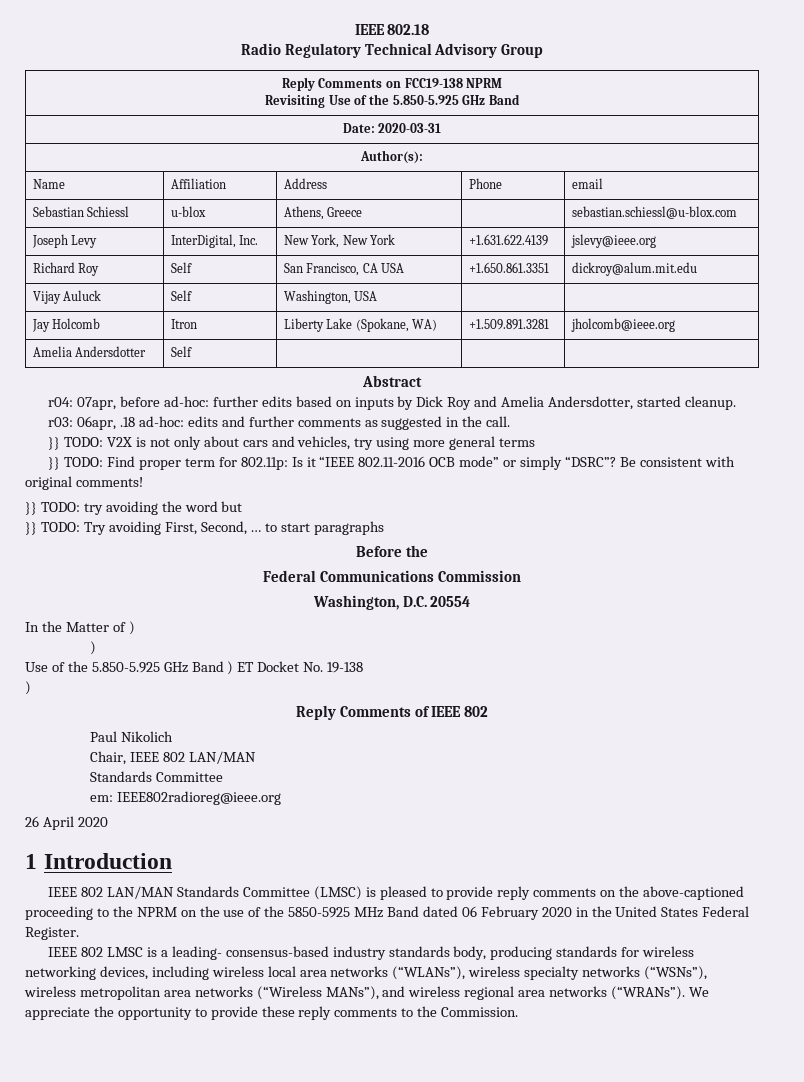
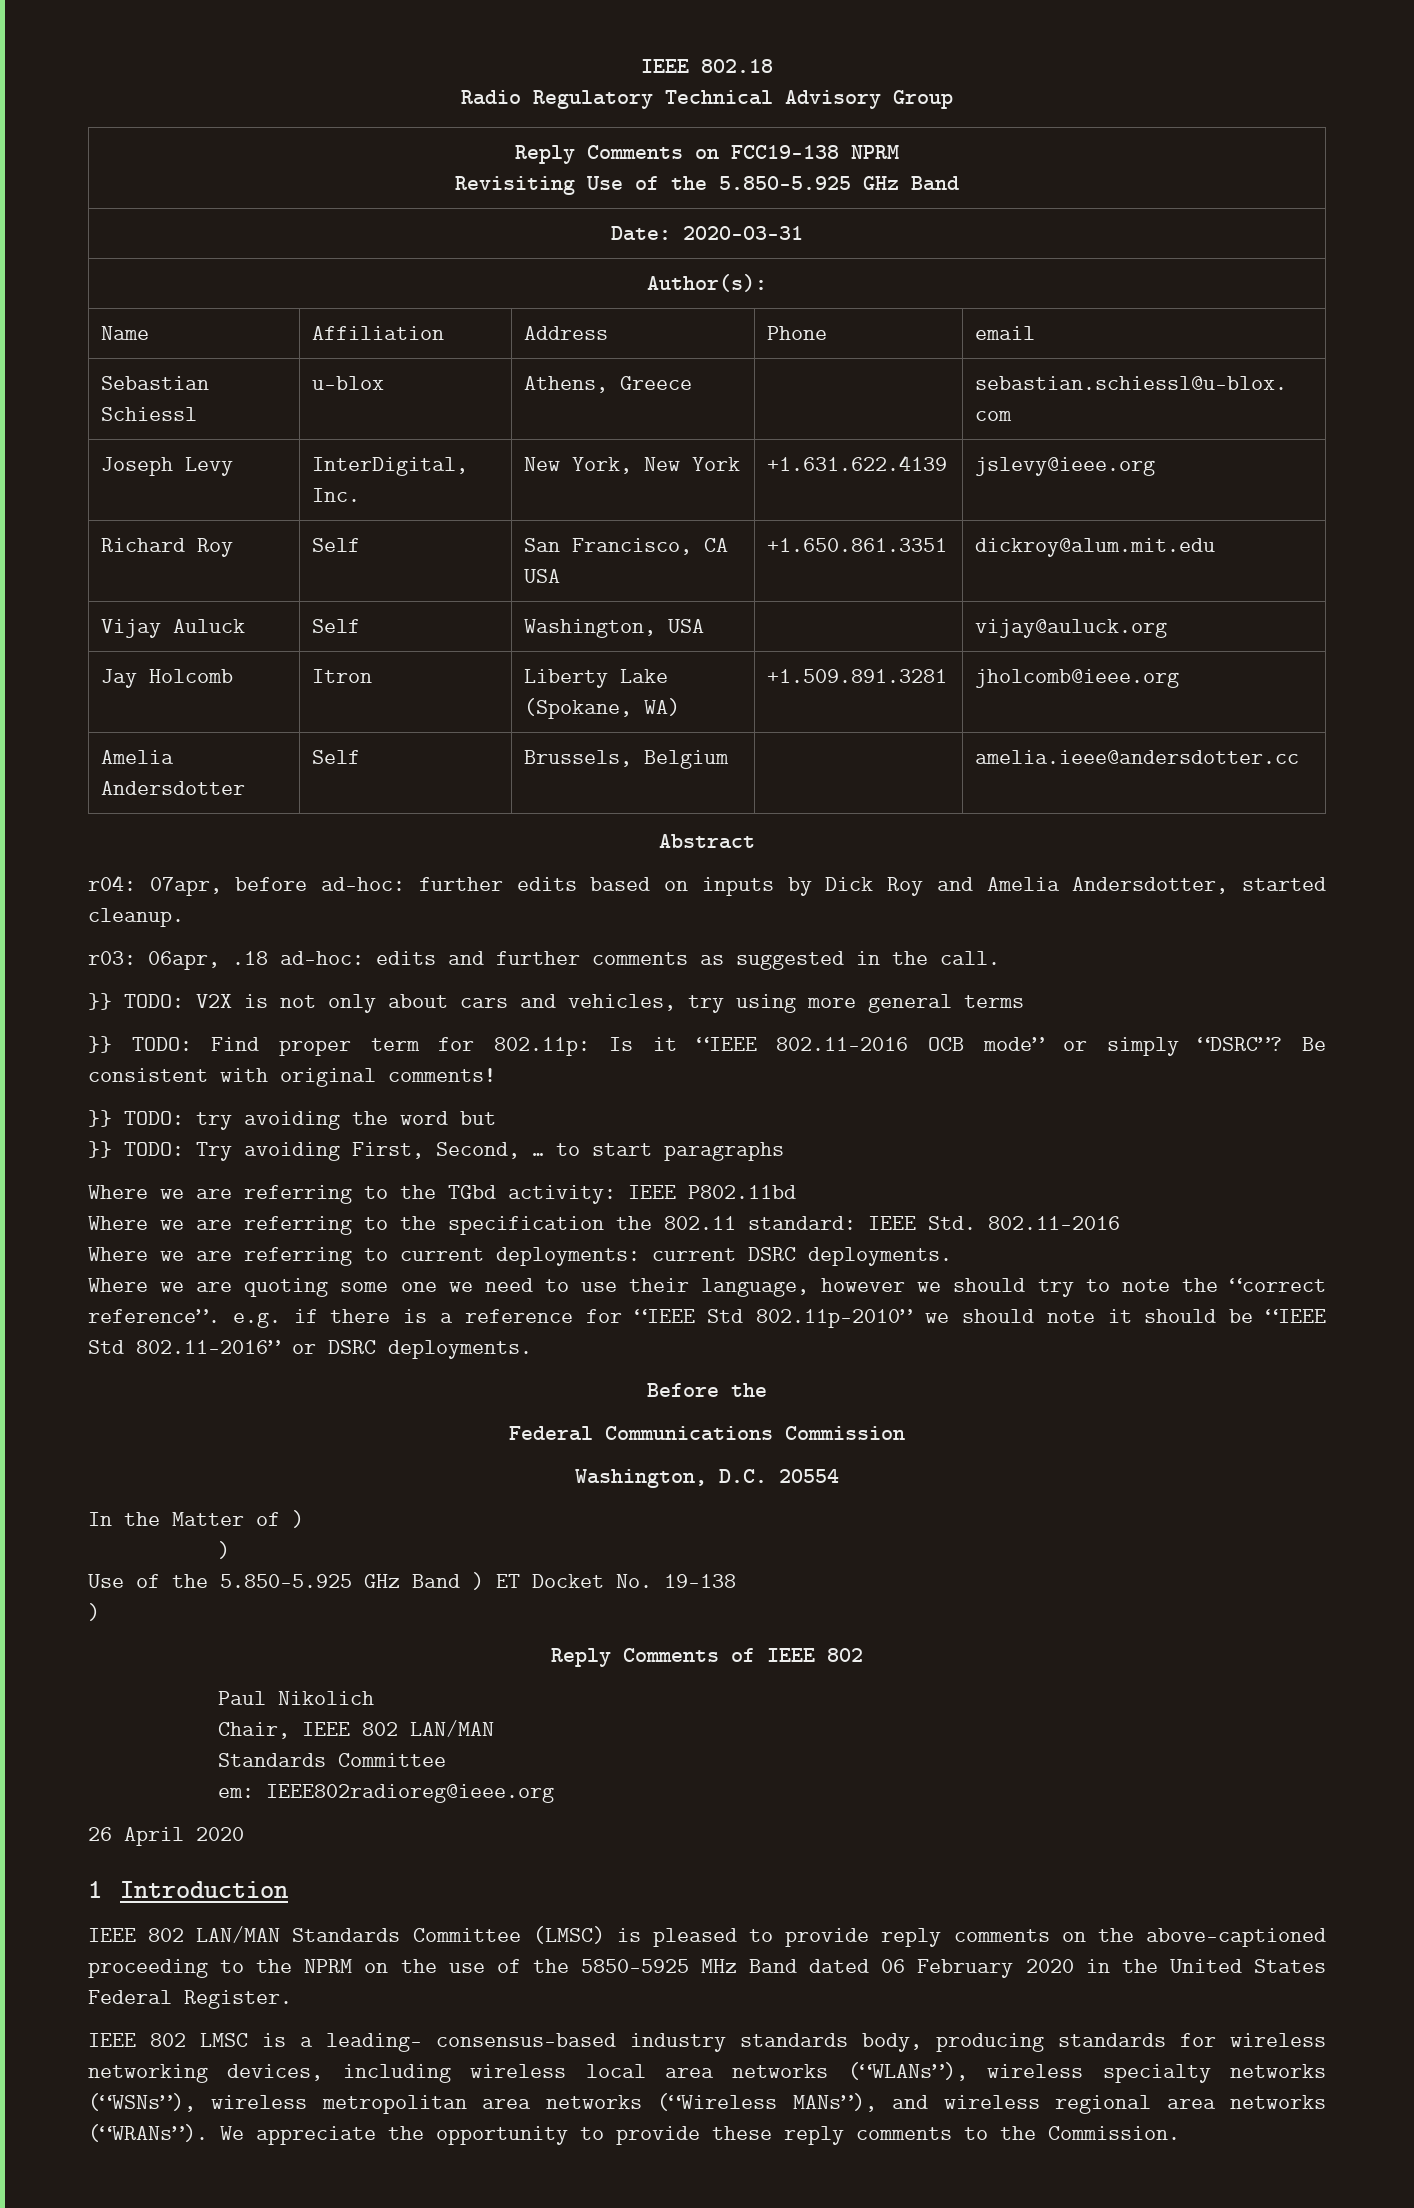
- Vijay Auluck | Self | Washington, USA | |
+ Vijay Auluck | Self | Washington, USA | | vijay@auluck.org
- Amelia Andersdotter | Self | | |
+ Amelia Andersdotter | Self | Brussels, Belgium | | amelia.ieee@andersdotter.cc
+ Where we are referring to the TGbd activity: IEEE P802.11bd
+ Where we are referring to the specification the 802.11 standard: IEEE Std. 802.11-2016
+ Where we are referring to current deployments: current DSRC deployments.
+ Where we are quoting some one we need to use their language, however we should try to note the “correct reference”. e.g. if there is a reference for “IEEE Std 802.11p-2010” we should note it should be “IEEE Std 802.11-2016” or DSRC deployments.

